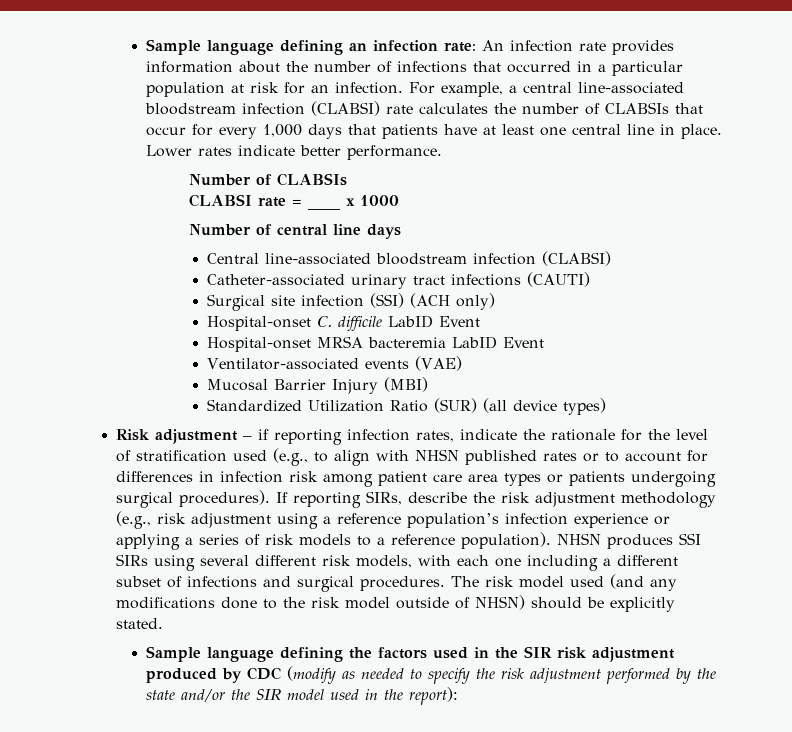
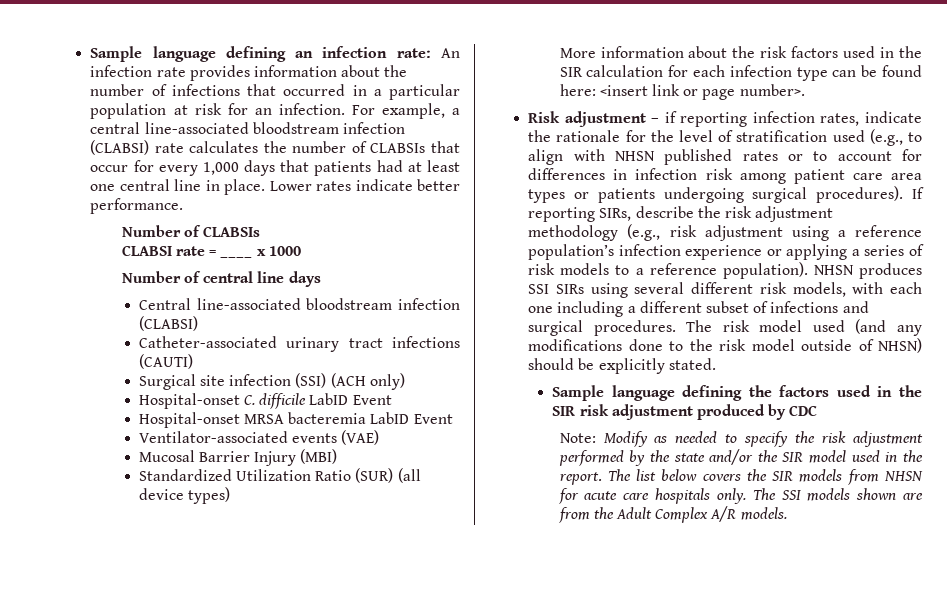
- For example, a central line-associated bloodstream infection (CLABSI) rate calculates the number of CLABSIs that occur for every 1,000 days that patients have at least one central line in place.
+ For example, a central line-associated bloodstream infection (CLABSI) rate calculates the number of CLABSIs that occur for every 1,000 days that patients had at least one central line in place.
+ More information about the risk factors used in the SIR calculation for each infection type can be found here: <insert link or page number>.
- Sample language defining the factors used in the SIR risk adjustment produced by CDC (modify as needed to specify the risk adjustment performed by the state and/or the SIR model used in the report):
+ Sample language defining the factors used in the SIR risk adjustment produced by CDC
+ Note: Modify as needed to specify the risk adjustment performed by the state and/or the SIR model used in the report. The list below covers the SIR models from NHSN for acute care hospitals only. The SSI models shown are from the Adult Complex A/R models.

